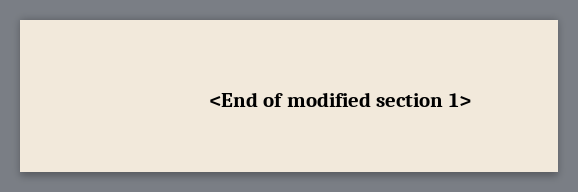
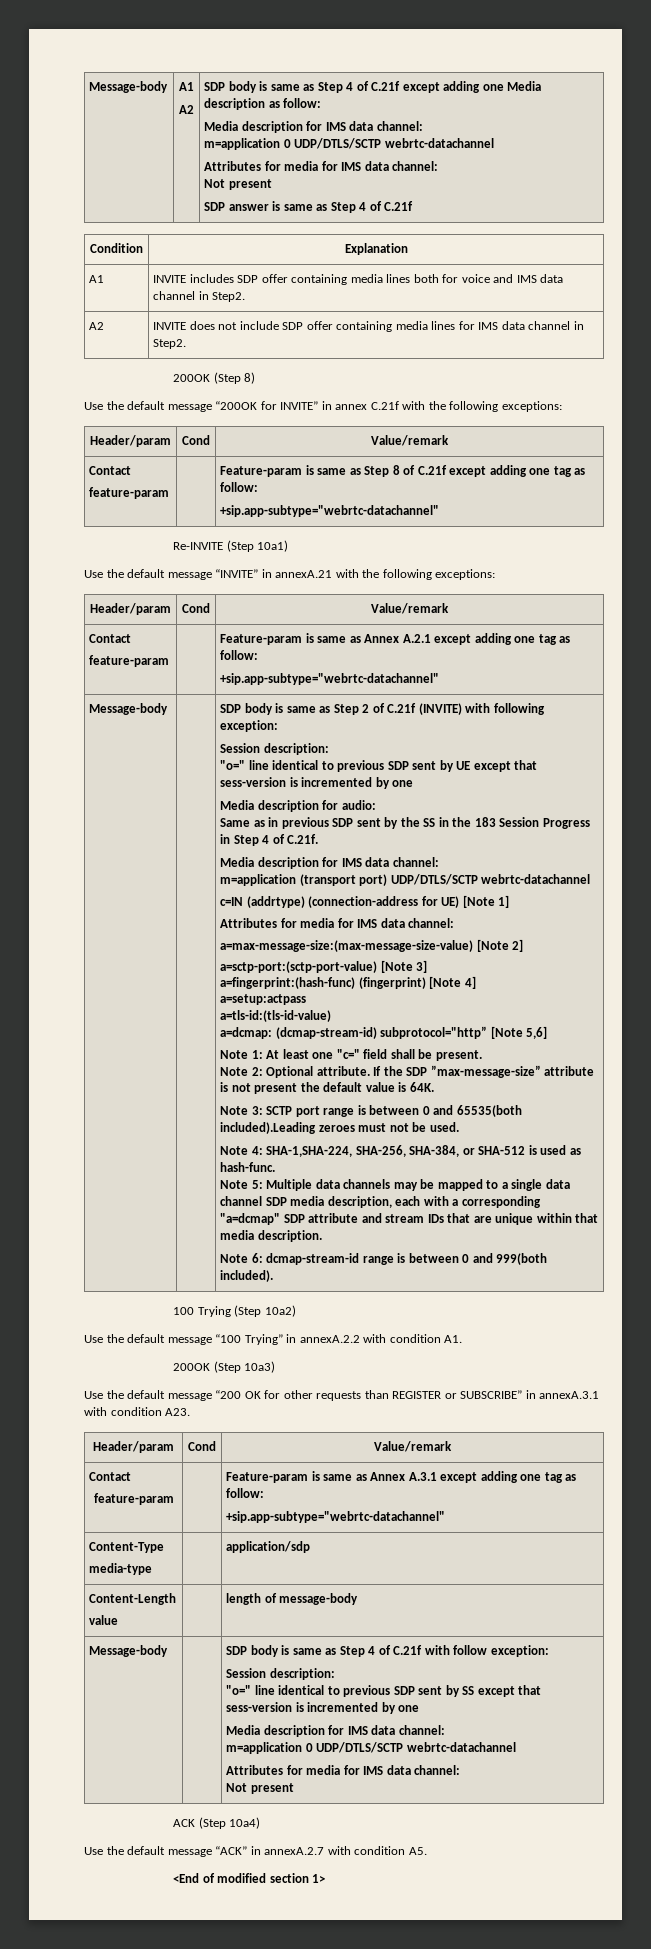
+ Message-body | A1
+ A2 | SDP body is same as Step 4 of C.21f except adding one Media description as follow:
+ Media description for IMS data channel:
+ m=application 0 UDP/DTLS/SCTP webrtc-datachannel
+ Attributes for media for IMS data channel:
+ Not present
+ SDP answer is same as Step 4 of C.21f
+ Condition | Explanation
+ A1 | INVITE includes SDP offer containing media lines both for voice and IMS data channel in Step2.
+ A2 | INVITE does not include SDP offer containing media lines for IMS data channel in Step2.
+ 200OK (Step 8)
+ Use the default message “200OK for INVITE” in annex C.21f with the following exceptions:
+ Header/param | Cond | Value/remark
+ Contact
+ feature-param | | Feature-param is same as Step 8 of C.21f except adding one tag as follow:
+ +sip.app-subtype="webrtc-datachannel"
+ Re-INVITE (Step 10a1)
+ Use the default message “INVITE” in annexA.21 with the following exceptions:
+ Header/param | Cond | Value/remark
+ Contact
+ feature-param | | Feature-param is same as Annex A.2.1 except adding one tag as follow:
+ +sip.app-subtype="webrtc-datachannel"
+ Message-body | | SDP body is same as Step 2 of C.21f (INVITE) with following exception:
+ Session description:
+ "o=" line identical to previous SDP sent by UE except that sess-version is incremented by one
+ Media description for audio:
+ Same as in previous SDP sent by the SS in the 183 Session Progress in Step 4 of C.21f.
+ Media description for IMS data channel:
+ m=application (transport port) UDP/DTLS/SCTP webrtc-datachannel
+ c=IN (addrtype) (connection-address for UE) [Note 1]
+ Attributes for media for IMS data channel:
+ a=max-message-size:(max-message-size-value) [Note 2]
+ a=sctp-port:(sctp-port-value) [Note 3]
+ a=fingerprint:(hash-func) (fingerprint) [Note 4]
+ a=setup:actpass
+ a=tls-id:(tls-id-value)
+ a=dcmap: (dcmap-stream-id) subprotocol="http” [Note 5,6]
+ Note 1: At least one "c=" field shall be present.
+ Note 2: Optional attribute. If the SDP ”max-message-size” attribute is not present the default value is 64K.
+ Note 3: SCTP port range is between 0 and 65535(both included).Leading zeroes must not be used.
+ Note 4: SHA-1,SHA-224, SHA-256, SHA-384, or SHA-512 is used as hash-func.
+ Note 5: Multiple data channels may be mapped to a single data channel SDP media description, each with a corresponding "a=dcmap" SDP attribute and stream IDs that are unique within that media description.
+ Note 6: dcmap-stream-id range is between 0 and 999(both included).
+ 100 Trying (Step 10a2)
+ Use the default message “100 Trying” in annexA.2.2 with condition A1.
+ 200OK (Step 10a3)
+ Use the default message “200 OK for other requests than REGISTER or SUBSCRIBE” in annexA.3.1 with condition A23.
+ Header/param | Cond | Value/remark
+ Contact
+ feature-param | | Feature-param is same as Annex A.3.1 except adding one tag as follow:
+ +sip.app-subtype="webrtc-datachannel"
+ Content-Type
+ media-type | | application/sdp
+ Content-Length
+ value | | length of message-body
+ Message-body | | SDP body is same as Step 4 of C.21f with follow exception:
+ Session description:
+ "o=" line identical to previous SDP sent by SS except that sess-version is incremented by one
+ Media description for IMS data channel:
+ m=application 0 UDP/DTLS/SCTP webrtc-datachannel
+ Attributes for media for IMS data channel:
+ Not present
+ ACK (Step 10a4)
+ Use the default message “ACK” in annexA.2.7 with condition A5.

